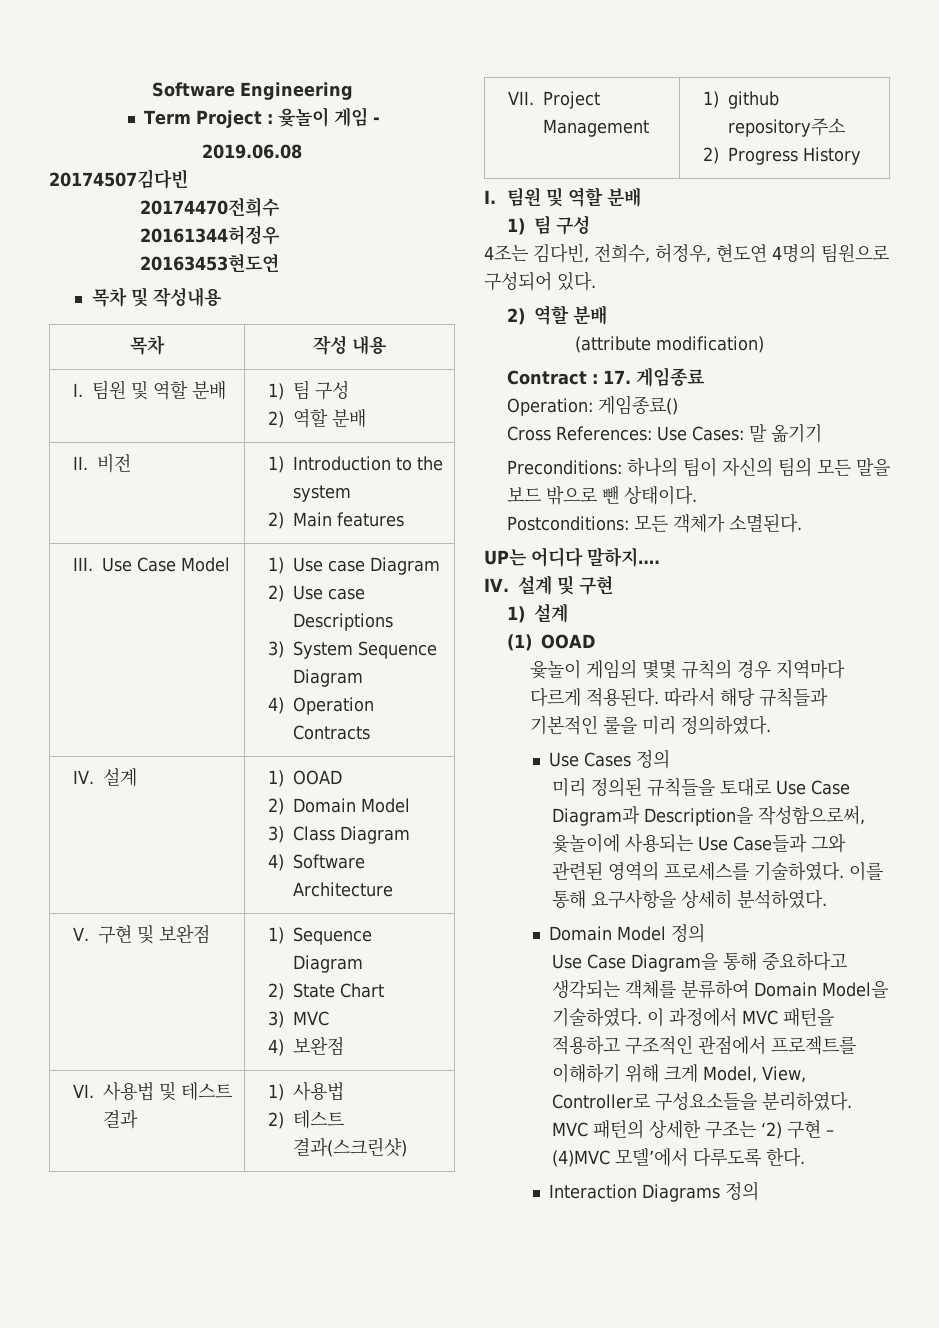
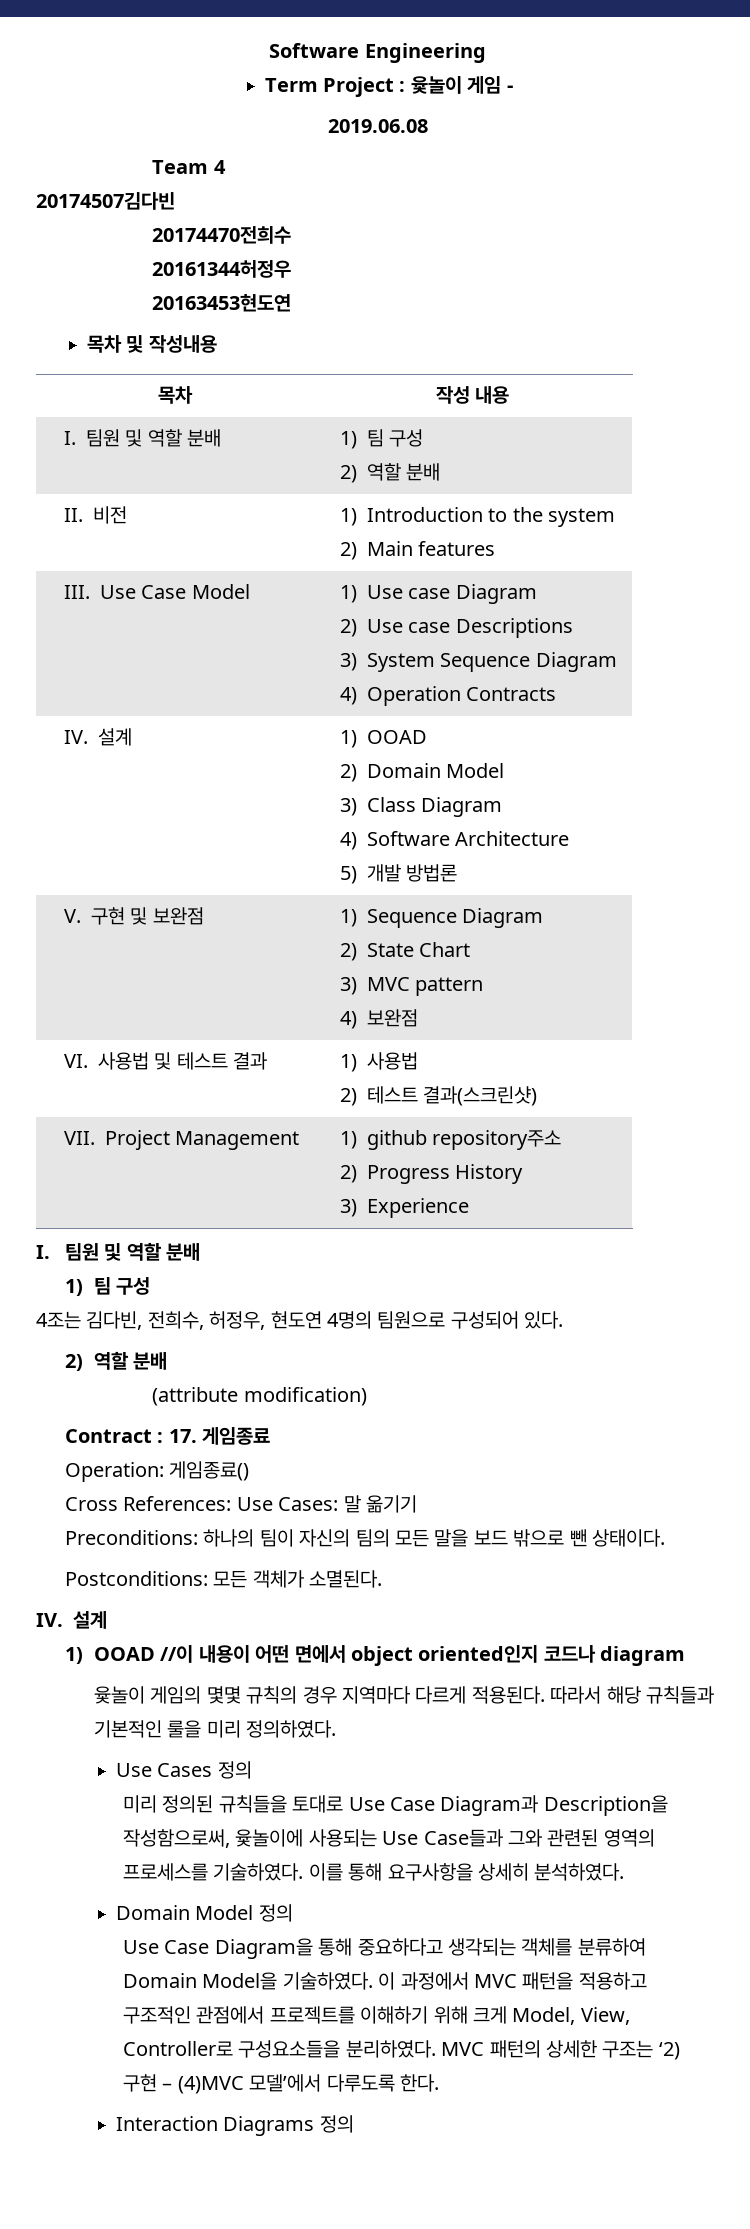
+ Team 4
  IV. 설계 | 1) OOAD
  2) Domain Model
  3) Class Diagram
  4) Software Architecture
+ 5) 개발 방법론
  V. 구현 및 보완점 | 1) Sequence Diagram
  2) State Chart
- 3) MVC
+ 3) MVC pattern
  VII. Project Management | 1) github repository주소
  2) Progress History
+ 3) Experience
  Postconditions: 모든 객체가 소멸된다.
- UP는 어디다 말하지….
- IV. 설계 및 구현
- 1) 설계
+ IV. 설계
- (1) OOAD
+ 1) OOAD //이 내용이 어떤 면에서 object oriented인지 코드나 diagram

